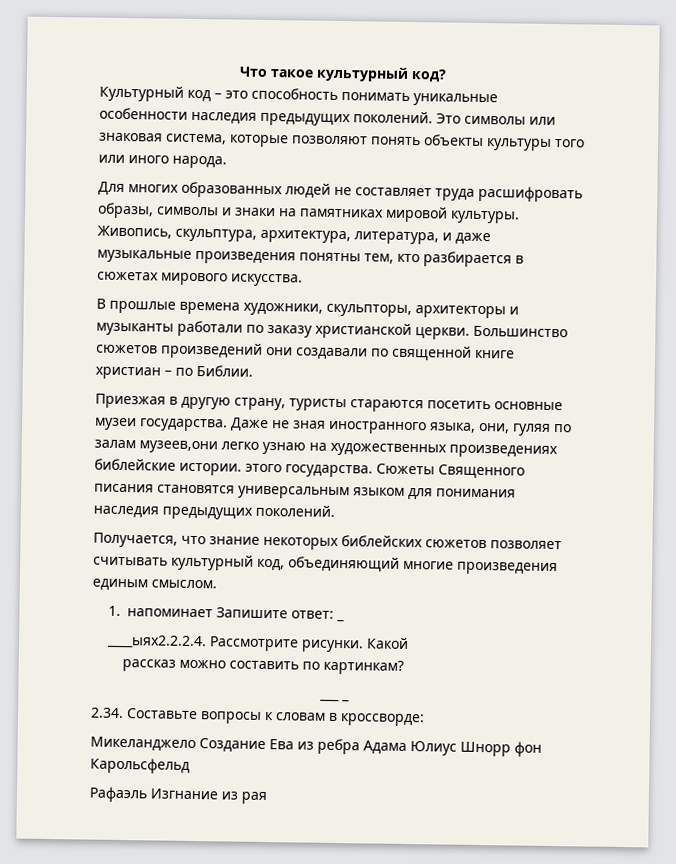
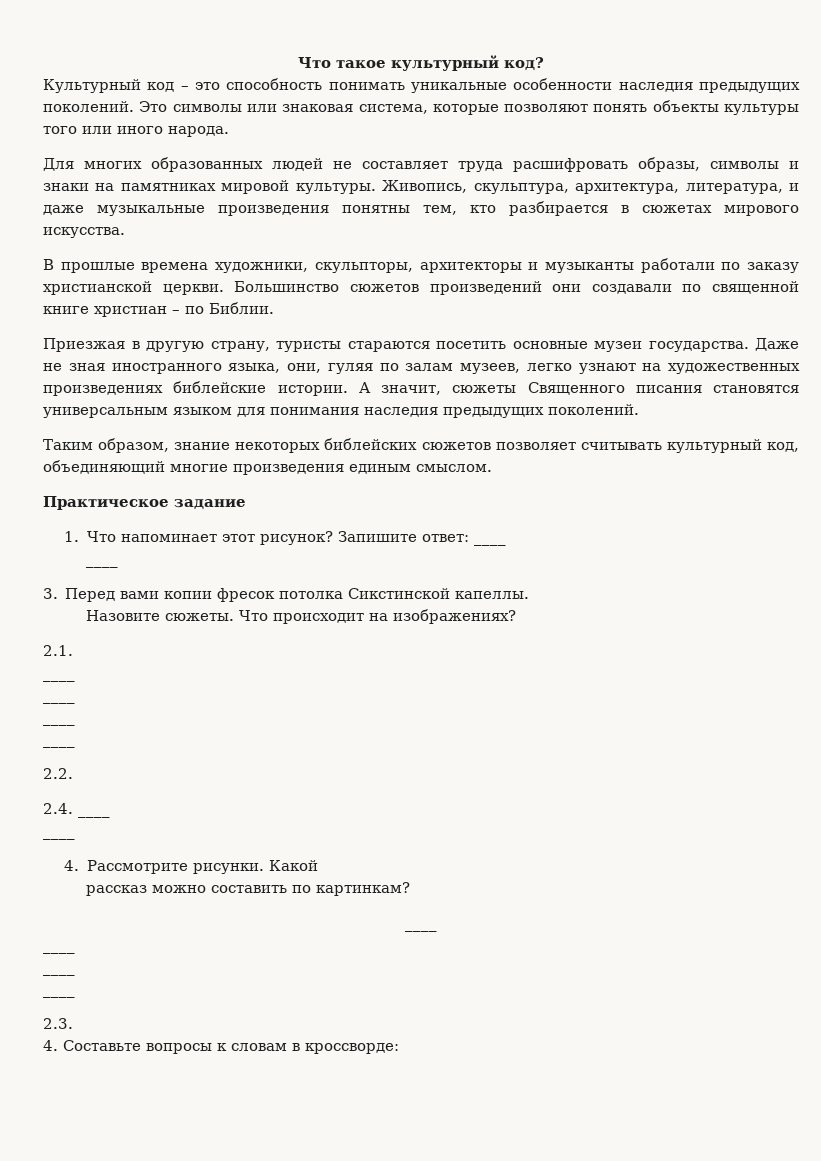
- Даже не зная иностранного языка, они, гуляя по залам музеев,они легко узнаю на художественных произведениях библейские истории. этого государства. Сюжеты Священного писания становятся универсальным языком для понимания наследия предыдущих поколений.
+ Даже не зная иностранного языка, они, гуляя по залам музеев, легко узнают на художественных произведениях библейские истории. А значит, сюжеты Священного писания становятся универсальным языком для понимания наследия предыдущих поколений.
- Получается, что знание некоторых библейских сюжетов позволяет считывать культурный код, объединяющий многие произведения единым смыслом.
+ Таким образом, знание некоторых библейских сюжетов позволяет считывать культурный код, объединяющий многие произведения единым смыслом.
+ Практическое задание
- 1. напоминает Запишите ответ: _
- ____ыях2.2.2.4. Рассмотрите рисунки.
+ 1. Что напоминает этот рисунок? Запишите ответ: ____
+ ____
+ 3. Перед вами копии фресок потолка Сикстинской капеллы.
+ Назовите сюжеты. Что происходит на изображениях?
+ 2.1.
+ ____
+ ____
+ ____
+ ____
+ 2.2.
+ 2.4. ____
+ ____
+ 4. Рассмотрите рисунки.
  рассказ можно составить по картинкам?
- ___ _
- 2.34. Составьте вопросы к словам в кроссворде:
+ ____
+ ____
+ ____
+ ____
+ 2.3.
+ 4. Составьте вопросы к словам в кроссворде:
- Микеланджело Создание Ева из ребра Адама Юлиус Шнорр фон Карольсфельд
- Рафаэль Изгнание из рая

